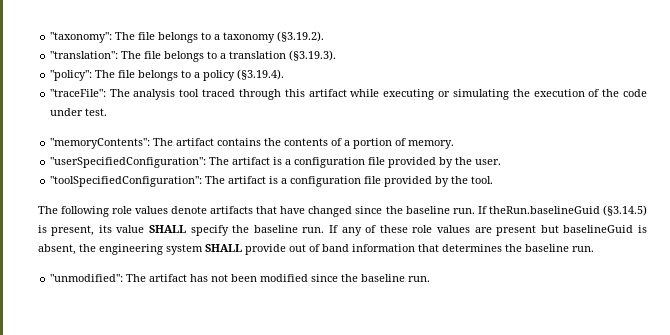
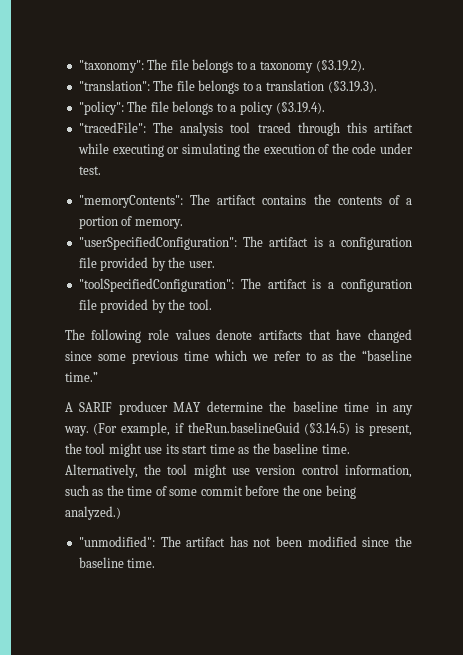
- "traceFile": The analysis tool traced through this artifact while executing or simulating the execution of the code under test.
+ "tracedFile": The analysis tool traced through this artifact while executing or simulating the execution of the code under test.
- The following role values denote artifacts that have changed since the baseline run. If theRun.baselineGuid (§3.14.5) is present, its value SHALL specify the baseline run. If any of these role values are present but baselineGuid is absent, the engineering system SHALL provide out of band information that determines the baseline run.
+ The following role values denote artifacts that have changed since some previous time which we refer to as the “baseline time.”
+ A SARIF producer MAY determine the baseline time in any way. (For example, if theRun.baselineGuid (§3.14.5) is present, the tool might use its start time as the baseline time. Alternatively, the tool might use version control information, such as the time of some commit before the one being analyzed.)
- "unmodified": The artifact has not been modified since the baseline run.
+ "unmodified": The artifact has not been modified since the baseline time.

